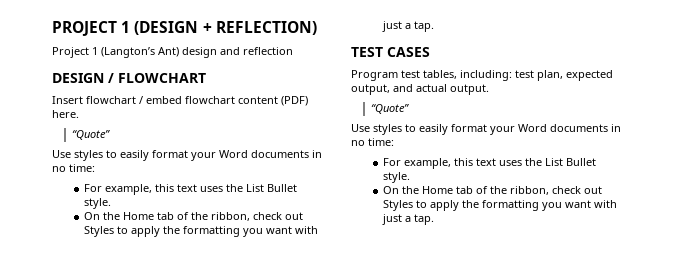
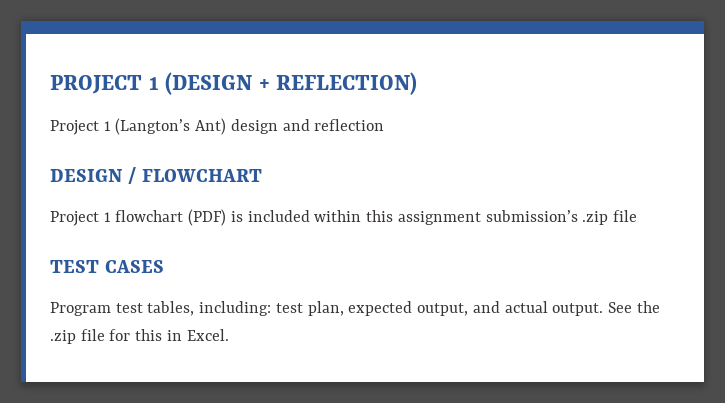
- Insert flowchart / embed flowchart content (PDF) here.
- “Quote”
- Use styles to easily format your Word documents in no time:
- For example, this text uses the List Bullet style.
- On the Home tab of the ribbon, check out Styles to apply the formatting you want with just a tap.
+ Project 1 flowchart (PDF) is included within this assignment submission’s .zip file
- Program test tables, including: test plan, expected output, and actual output.
- “Quote”
- Use styles to easily format your Word documents in no time:
- For example, this text uses the List Bullet style.
- On the Home tab of the ribbon, check out Styles to apply the formatting you want with just a tap.
+ Program test tables, including: test plan, expected output, and actual output. See the .zip file for this in Excel.

